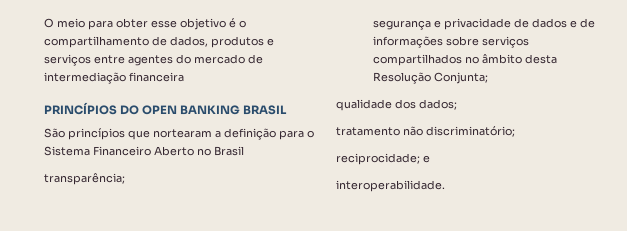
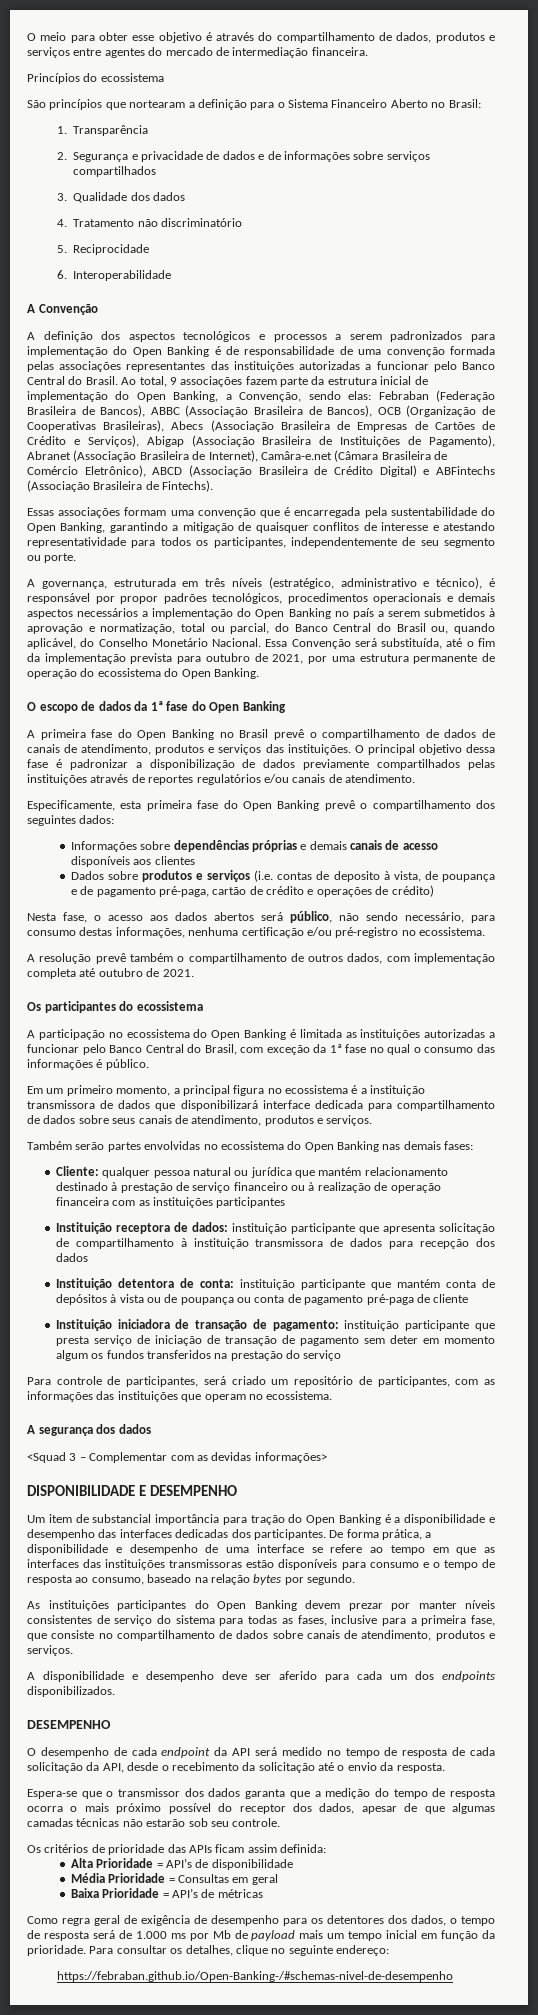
- O meio para obter esse objetivo é o compartilhamento de dados, produtos e serviços entre agentes do mercado de intermediação financeira
- PRINCÍPIOS DO OPEN BANKING BRASIL
+ O meio para obter esse objetivo é através do compartilhamento de dados, produtos e serviços entre agentes do mercado de intermediação financeira.
+ Princípios do ecossistema
- São princípios que nortearam a definição para o Sistema Financeiro Aberto no Brasil
- transparência;
- segurança e privacidade de dados e de informações sobre serviços compartilhados no âmbito desta Resolução Conjunta;
- qualidade dos dados;
- tratamento não discriminatório;
- reciprocidade; e
- interoperabilidade.
+ São princípios que nortearam a definição para o Sistema Financeiro Aberto no Brasil:
+ 1. Transparência
+ 2. Segurança e privacidade de dados e de informações sobre serviços compartilhados
+ 3. Qualidade dos dados
+ 4. Tratamento não discriminatório
+ 5. Reciprocidade
+ 6. Interoperabilidade
+ A Convenção
+ A definição dos aspectos tecnológicos e processos a serem padronizados para implementação do Open Banking é de responsabilidade de uma convenção formada pelas associações representantes das instituições autorizadas a funcionar pelo Banco Central do Brasil. Ao total, 9 associações fazem parte da estrutura inicial de implementação do Open Banking, a Convenção, sendo elas: Febraban (Federação Brasileira de Bancos), ABBC (Associação Brasileira de Bancos), OCB (Organização de Cooperativas Brasileiras), Abecs (Associação Brasileira de Empresas de Cartões de Crédito e Serviços), Abigap (Associação Brasileira de Instituições de Pagamento), Abranet (Associação Brasileira de Internet), Camâra-e.net (Câmara Brasileira de Comércio Eletrônico), ABCD (Associação Brasileira de Crédito Digital) e ABFintechs (Associação Brasileira de Fintechs).
+ Essas associações formam uma convenção que é encarregada pela sustentabilidade do Open Banking, garantindo a mitigação de quaisquer conflitos de interesse e atestando representatividade para todos os participantes, independentemente de seu segmento ou porte.
+ A governança, estruturada em três níveis (estratégico, administrativo e técnico), é responsável por propor padrões tecnológicos, procedimentos operacionais e demais aspectos necessários a implementação do Open Banking no país a serem submetidos à aprovação e normatização, total ou parcial, do Banco Central do Brasil ou, quando aplicável, do Conselho Monetário Nacional. Essa Convenção será substituída, até o fim da implementação prevista para outubro de 2021, por uma estrutura permanente de operação do ecossistema do Open Banking.
+ O escopo de dados da 1ª fase do Open Banking
+ A primeira fase do Open Banking no Brasil prevê o compartilhamento de dados de canais de atendimento, produtos e serviços das instituições. O principal objetivo dessa fase é padronizar a disponibilização de dados previamente compartilhados pelas instituições através de reportes regulatórios e/ou canais de atendimento.
+ Especificamente, esta primeira fase do Open Banking prevê o compartilhamento dos seguintes dados:
+ Informações sobre dependências próprias e demais canais de acesso disponíveis aos clientes
+ Dados sobre produtos e serviços (i.e. contas de deposito à vista, de poupança e de pagamento pré-paga, cartão de crédito e operações de crédito)
+ Nesta fase, o acesso aos dados abertos será público, não sendo necessário, para consumo destas informações, nenhuma certificação e/ou pré-registro no ecossistema.
+ A resolução prevê também o compartilhamento de outros dados, com implementação completa até outubro de 2021.
+ Os participantes do ecossistema
+ A participação no ecossistema do Open Banking é limitada as instituições autorizadas a funcionar pelo Banco Central do Brasil, com exceção da 1ª fase no qual o consumo das informações é público.
+ Em um primeiro momento, a principal figura no ecossistema é a instituição transmissora de dados que disponibilizará interface dedicada para compartilhamento de dados sobre seus canais de atendimento, produtos e serviços.
+ Também serão partes envolvidas no ecossistema do Open Banking nas demais fases:
+ Cliente: qualquer pessoa natural ou jurídica que mantém relacionamento destinado à prestação de serviço financeiro ou à realização de operação financeira com as instituições participantes
+ Instituição receptora de dados: instituição participante que apresenta solicitação de compartilhamento à instituição transmissora de dados para recepção dos dados
+ Instituição detentora de conta: instituição participante que mantém conta de depósitos à vista ou de poupança ou conta de pagamento pré-paga de cliente
+ Instituição iniciadora de transação de pagamento: instituição participante que presta serviço de iniciação de transação de pagamento sem deter em momento algum os fundos transferidos na prestação do serviço
+ Para controle de participantes, será criado um repositório de participantes, com as informações das instituições que operam no ecossistema.
+ A segurança dos dados
+ <Squad 3 – Complementar com as devidas informações>
+ DISPONIBILIDADE E DESEMPENHO
+ Um item de substancial importância para tração do Open Banking é a disponibilidade e desempenho das interfaces dedicadas dos participantes. De forma prática, a disponibilidade e desempenho de uma interface se refere ao tempo em que as interfaces das instituições transmissoras estão disponíveis para consumo e o tempo de resposta ao consumo, baseado na relação bytes por segundo.
+ As instituições participantes do Open Banking devem prezar por manter níveis consistentes de serviço do sistema para todas as fases, inclusive para a primeira fase, que consiste no compartilhamento de dados sobre canais de atendimento, produtos e serviços.
+ A disponibilidade e desempenho deve ser aferido para cada um dos endpoints disponibilizados.
+ DESEMPENHO
+ O desempenho de cada endpoint da API será medido no tempo de resposta de cada solicitação da API, desde o recebimento da solicitação até o envio da resposta.
+ Espera-se que o transmissor dos dados garanta que a medição do tempo de resposta ocorra o mais próximo possível do receptor dos dados, apesar de que algumas camadas técnicas não estarão sob seu controle.
+ Os critérios de prioridade das APIs ficam assim definida:
+ Alta Prioridade = API’s de disponibilidade
+ Média Prioridade = Consultas em geral
+ Baixa Prioridade = API’s de métricas
+ Como regra geral de exigência de desempenho para os detentores dos dados, o tempo de resposta será de 1.000 ms por Mb de payload mais um tempo inicial em função da prioridade. Para consultar os detalhes, clique no seguinte endereço:
+ https://febraban.github.io/Open-Banking-/#schemas-nivel-de-desempenho

